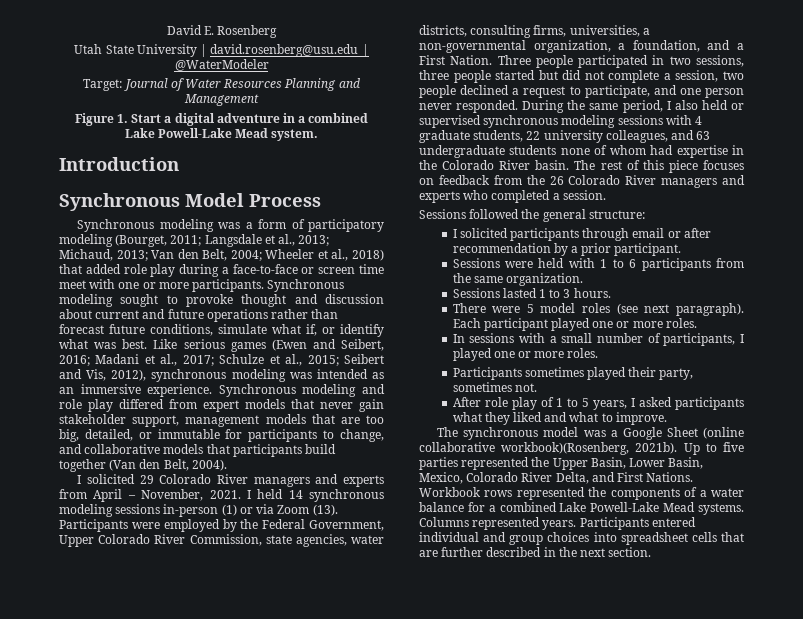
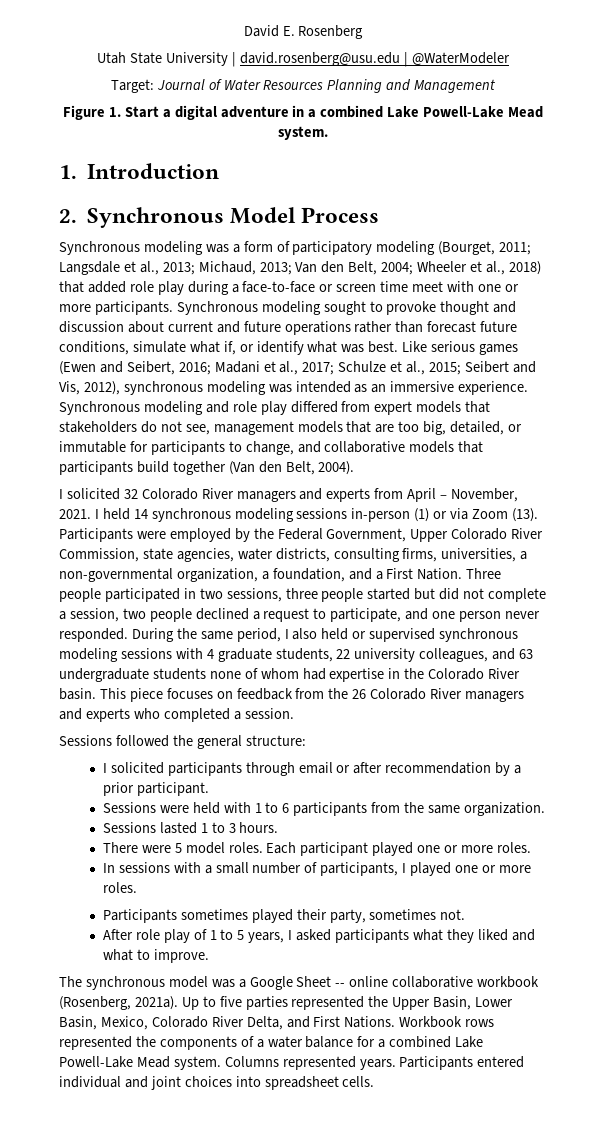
- Introduction
+ 1. Introduction
- Synchronous Model Process
+ 2. Synchronous Model Process
- Synchronous modeling and role play differed from expert models that never gain stakeholder support, management models that are too big, detailed, or immutable for participants to change, and collaborative models that participants build together (Van den Belt, 2004).
+ Synchronous modeling and role play differed from expert models that stakeholders do not see, management models that are too big, detailed, or immutable for participants to change, and collaborative models that participants build together (Van den Belt, 2004).
- I solicited 29 Colorado River managers and experts from April – November, 2021.
+ I solicited 32 Colorado River managers and experts from April – November, 2021.
- The rest of this piece focuses on feedback from the 26 Colorado River managers and experts who completed a session.
+ This piece focuses on feedback from the 26 Colorado River managers and experts who completed a session.
- There were 5 model roles (see next paragraph).
+ There were 5 model roles.
- The synchronous model was a Google Sheet (online collaborative workbook)(Rosenberg, 2021b).
+ The synchronous model was a Google Sheet -- online collaborative workbook (Rosenberg, 2021a).
- Workbook rows represented the components of a water balance for a combined Lake Powell-Lake Mead systems.
+ Workbook rows represented the components of a water balance for a combined Lake Powell-Lake Mead system.
- Participants entered individual and group choices into spreadsheet cells that are further described in the next section.
+ Participants entered individual and joint choices into spreadsheet cells.

